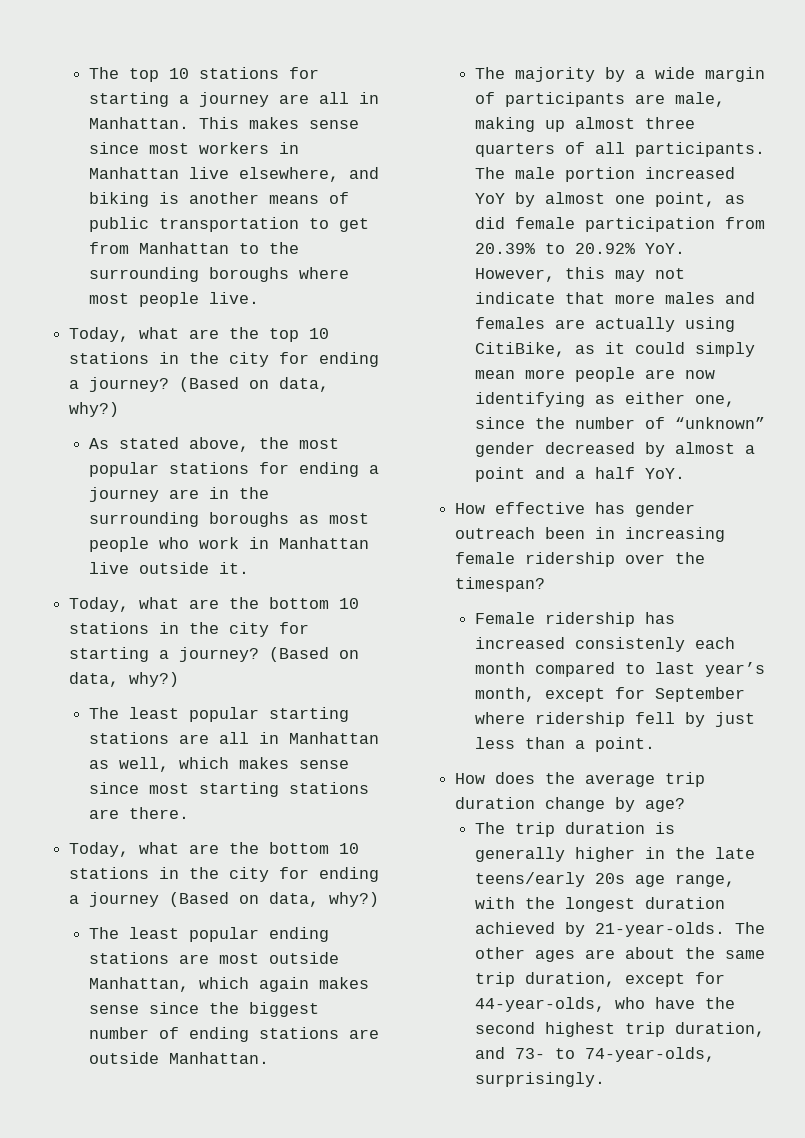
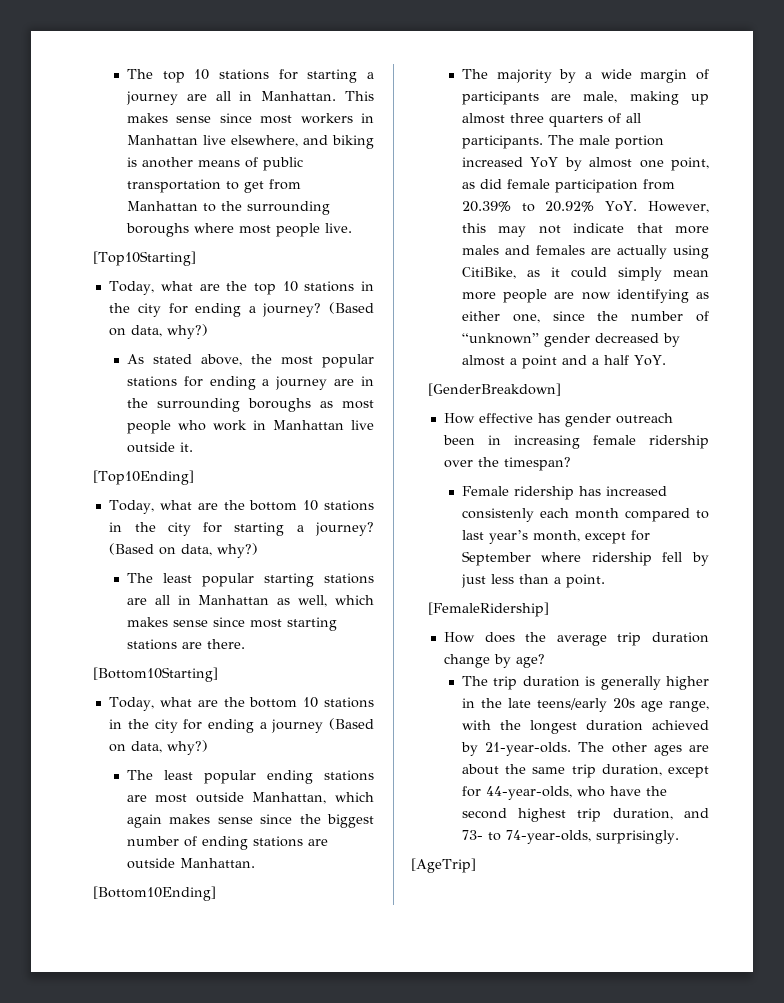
+ [Top10Starting]
+ [Top10Ending]
+ [Bottom10Starting]
+ [Bottom10Ending]
+ [GenderBreakdown]
+ [FemaleRidership]
+ [AgeTrip]

